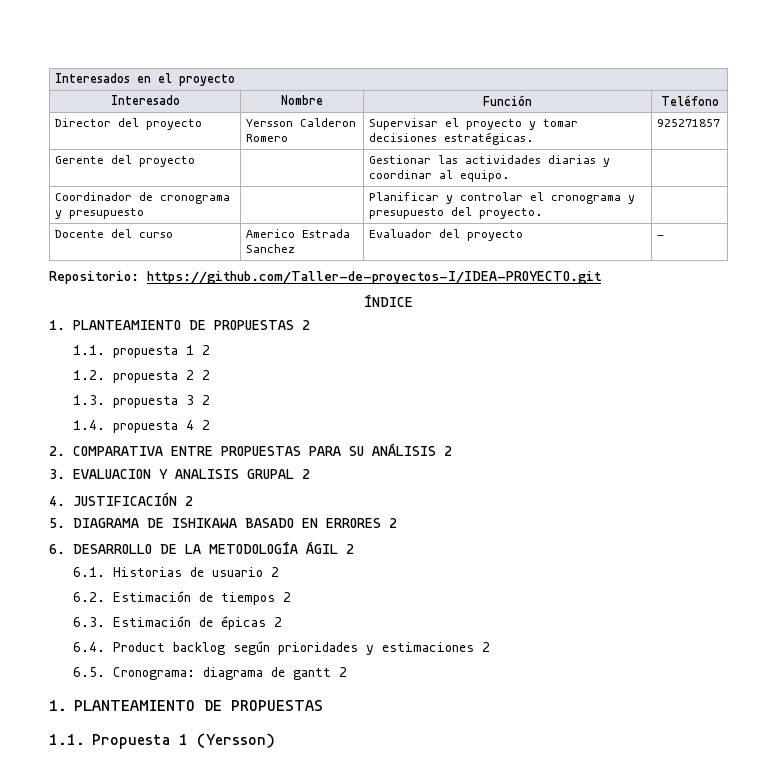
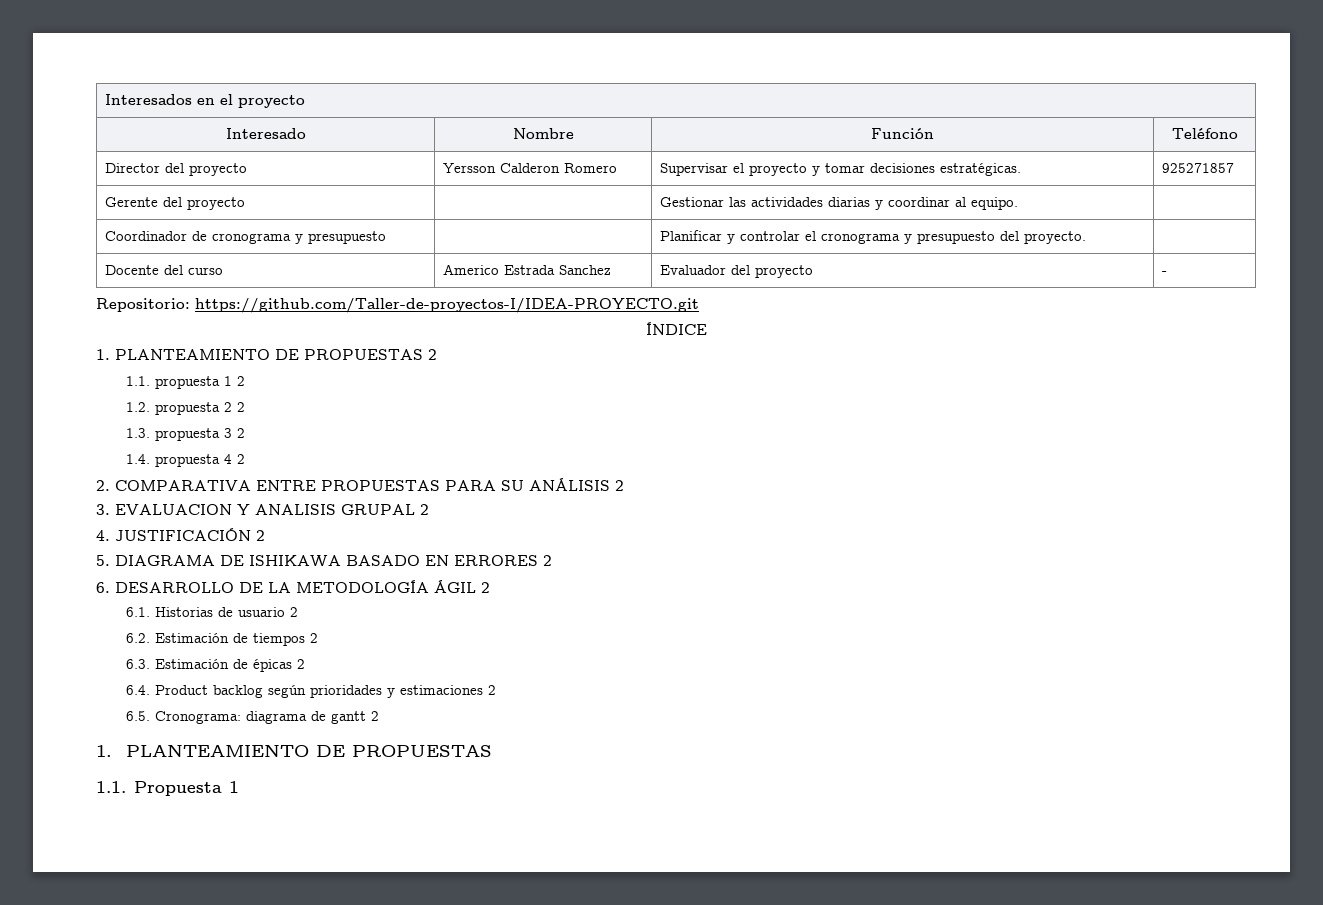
- 1.1. Propuesta 1 (Yersson)
+ 1.1. Propuesta 1

